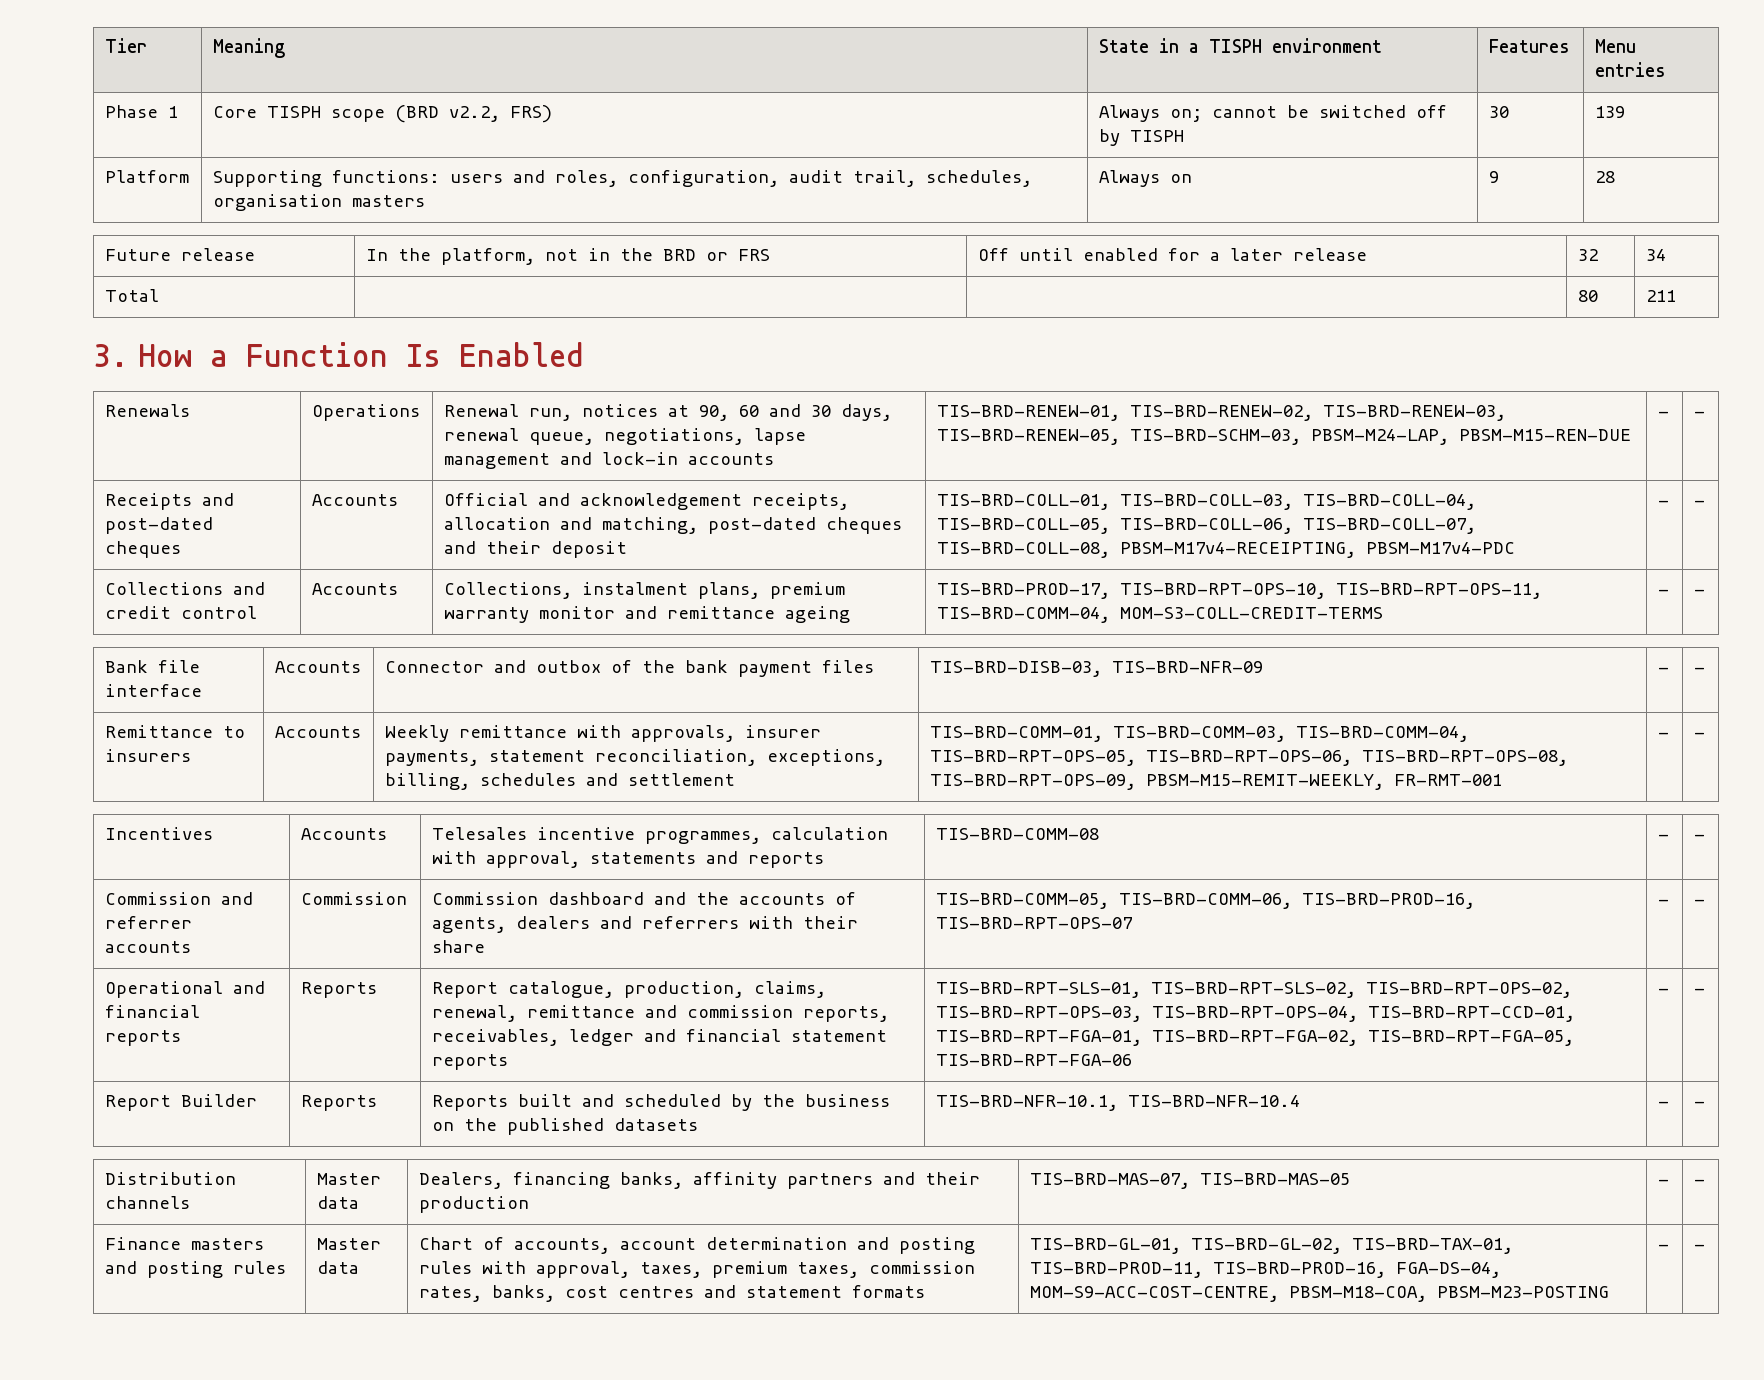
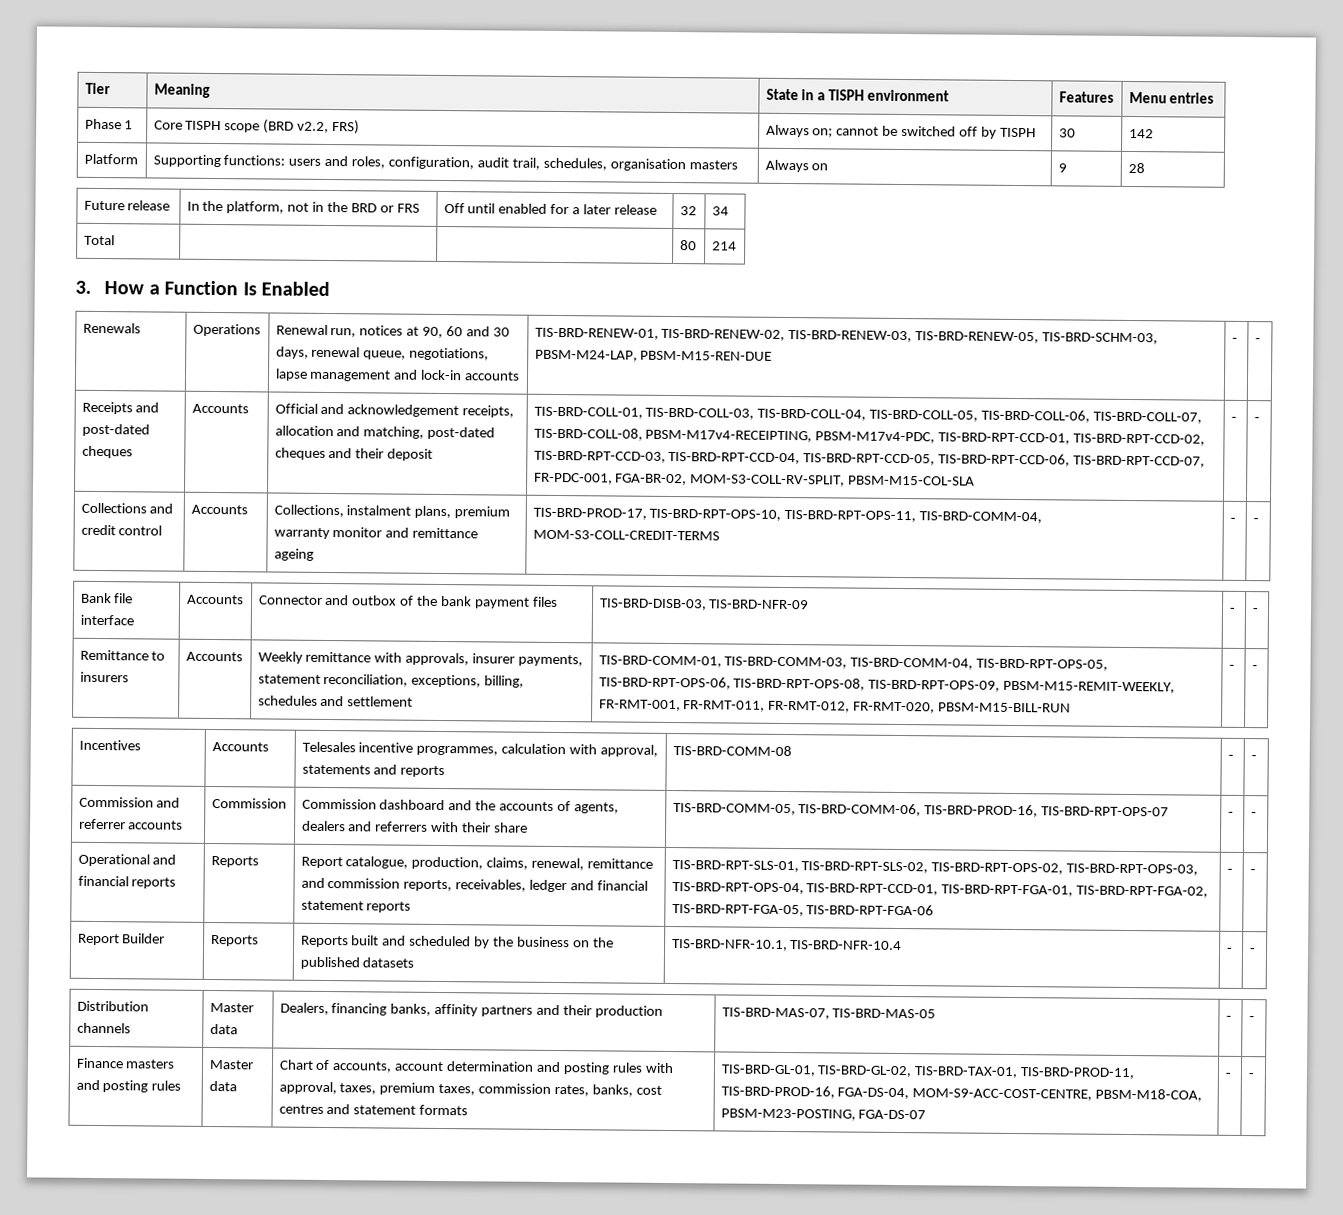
- Phase 1 | Core TISPH scope (BRD v2.2, FRS) | Always on; cannot be switched off by TISPH | 30 | 139
+ Phase 1 | Core TISPH scope (BRD v2.2, FRS) | Always on; cannot be switched off by TISPH | 30 | 142
- Total | | | 80 | 211
+ Total | | | 80 | 214
- Receipts and post-dated cheques | Accounts | Official and acknowledgement receipts, allocation and matching, post-dated cheques and their deposit | TIS-BRD-COLL-01, TIS-BRD-COLL-03, TIS-BRD-COLL-04, TIS-BRD-COLL-05, TIS-BRD-COLL-06, TIS-BRD-COLL-07, TIS-BRD-COLL-08, PBSM-M17v4-RECEIPTING, PBSM-M17v4-PDC | - | -
+ Receipts and post-dated cheques | Accounts | Official and acknowledgement receipts, allocation and matching, post-dated cheques and their deposit | TIS-BRD-COLL-01, TIS-BRD-COLL-03, TIS-BRD-COLL-04, TIS-BRD-COLL-05, TIS-BRD-COLL-06, TIS-BRD-COLL-07, TIS-BRD-COLL-08, PBSM-M17v4-RECEIPTING, PBSM-M17v4-PDC, TIS-BRD-RPT-CCD-01, TIS-BRD-RPT-CCD-02, TIS-BRD-RPT-CCD-03, TIS-BRD-RPT-CCD-04, TIS-BRD-RPT-CCD-05, TIS-BRD-RPT-CCD-06, TIS-BRD-RPT-CCD-07, FR-PDC-001, FGA-BR-02, MOM-S3-COLL-RV-SPLIT, PBSM-M15-COL-SLA | - | -
- Remittance to insurers | Accounts | Weekly remittance with approvals, insurer payments, statement reconciliation, exceptions, billing, schedules and settlement | TIS-BRD-COMM-01, TIS-BRD-COMM-03, TIS-BRD-COMM-04, TIS-BRD-RPT-OPS-05, TIS-BRD-RPT-OPS-06, TIS-BRD-RPT-OPS-08, TIS-BRD-RPT-OPS-09, PBSM-M15-REMIT-WEEKLY, FR-RMT-001 | - | -
+ Remittance to insurers | Accounts | Weekly remittance with approvals, insurer payments, statement reconciliation, exceptions, billing, schedules and settlement | TIS-BRD-COMM-01, TIS-BRD-COMM-03, TIS-BRD-COMM-04, TIS-BRD-RPT-OPS-05, TIS-BRD-RPT-OPS-06, TIS-BRD-RPT-OPS-08, TIS-BRD-RPT-OPS-09, PBSM-M15-REMIT-WEEKLY, FR-RMT-001, FR-RMT-011, FR-RMT-012, FR-RMT-020, PBSM-M15-BILL-RUN | - | -
- Finance masters and posting rules | Master data | Chart of accounts, account determination and posting rules with approval, taxes, premium taxes, commission rates, banks, cost centres and statement formats | TIS-BRD-GL-01, TIS-BRD-GL-02, TIS-BRD-TAX-01, TIS-BRD-PROD-11, TIS-BRD-PROD-16, FGA-DS-04, MOM-S9-ACC-COST-CENTRE, PBSM-M18-COA, PBSM-M23-POSTING | - | -
+ Finance masters and posting rules | Master data | Chart of accounts, account determination and posting rules with approval, taxes, premium taxes, commission rates, banks, cost centres and statement formats | TIS-BRD-GL-01, TIS-BRD-GL-02, TIS-BRD-TAX-01, TIS-BRD-PROD-11, TIS-BRD-PROD-16, FGA-DS-04, MOM-S9-ACC-COST-CENTRE, PBSM-M18-COA, PBSM-M23-POSTING, FGA-DS-07 | - | -

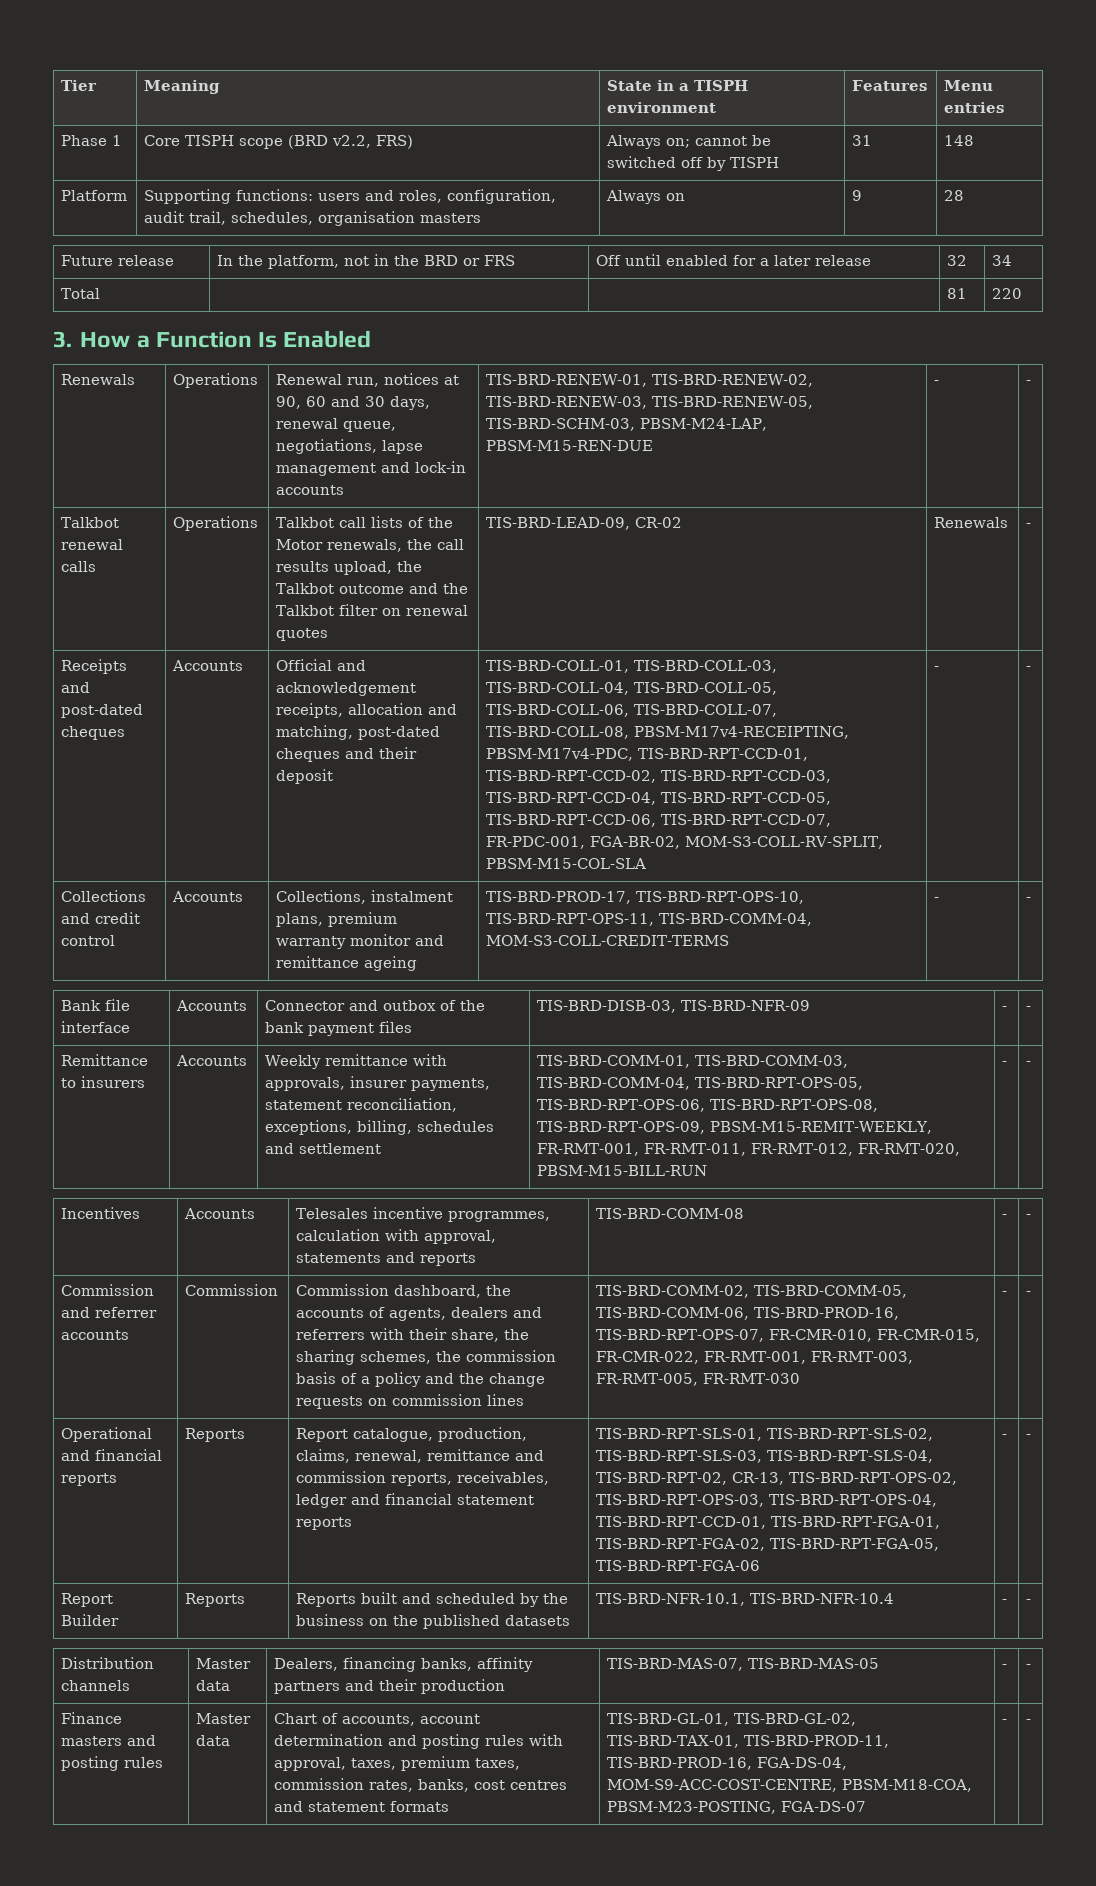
- Phase 1 | Core TISPH scope (BRD v2.2, FRS) | Always on; cannot be switched off by TISPH | 30 | 142
+ Phase 1 | Core TISPH scope (BRD v2.2, FRS) | Always on; cannot be switched off by TISPH | 31 | 148
- Total | | | 80 | 214
+ Total | | | 81 | 220
+ Talkbot renewal calls | Operations | Talkbot call lists of the Motor renewals, the call results upload, the Talkbot outcome and the Talkbot filter on renewal quotes | TIS-BRD-LEAD-09, CR-02 | Renewals | -
- Commission dashboard and the accounts of agents, dealers and referrers with their share | TIS-BRD-COMM-05, TIS-BRD-COMM-06, TIS-BRD-PROD-16, TIS-BRD-RPT-OPS-07
+ Commission dashboard, the accounts of agents, dealers and referrers with their share, the sharing schemes, the commission basis of a policy and the change requests on commission lines | TIS-BRD-COMM-02, TIS-BRD-COMM-05, TIS-BRD-COMM-06, TIS-BRD-PROD-16, TIS-BRD-RPT-OPS-07, FR-CMR-010, FR-CMR-015, FR-CMR-022, FR-RMT-001, FR-RMT-003, FR-RMT-005, FR-RMT-030
- Operational and financial reports | Reports | Report catalogue, production, claims, renewal, remittance and commission reports, receivables, ledger and financial statement reports | TIS-BRD-RPT-SLS-01, TIS-BRD-RPT-SLS-02, TIS-BRD-RPT-OPS-02, TIS-BRD-RPT-OPS-03, TIS-BRD-RPT-OPS-04, TIS-BRD-RPT-CCD-01, TIS-BRD-RPT-FGA-01, TIS-BRD-RPT-FGA-02, TIS-BRD-RPT-FGA-05, TIS-BRD-RPT-FGA-06 | - | -
+ Operational and financial reports | Reports | Report catalogue, production, claims, renewal, remittance and commission reports, receivables, ledger and financial statement reports | TIS-BRD-RPT-SLS-01, TIS-BRD-RPT-SLS-02, TIS-BRD-RPT-SLS-03, TIS-BRD-RPT-SLS-04, TIS-BRD-RPT-02, CR-13, TIS-BRD-RPT-OPS-02, TIS-BRD-RPT-OPS-03, TIS-BRD-RPT-OPS-04, TIS-BRD-RPT-CCD-01, TIS-BRD-RPT-FGA-01, TIS-BRD-RPT-FGA-02, TIS-BRD-RPT-FGA-05, TIS-BRD-RPT-FGA-06 | - | -

